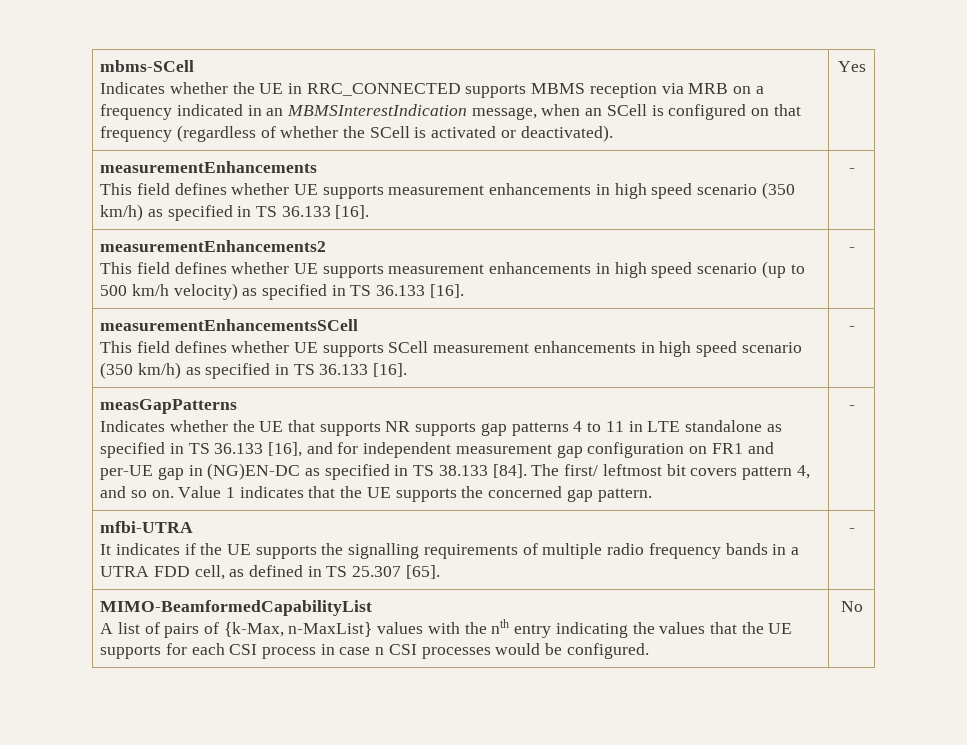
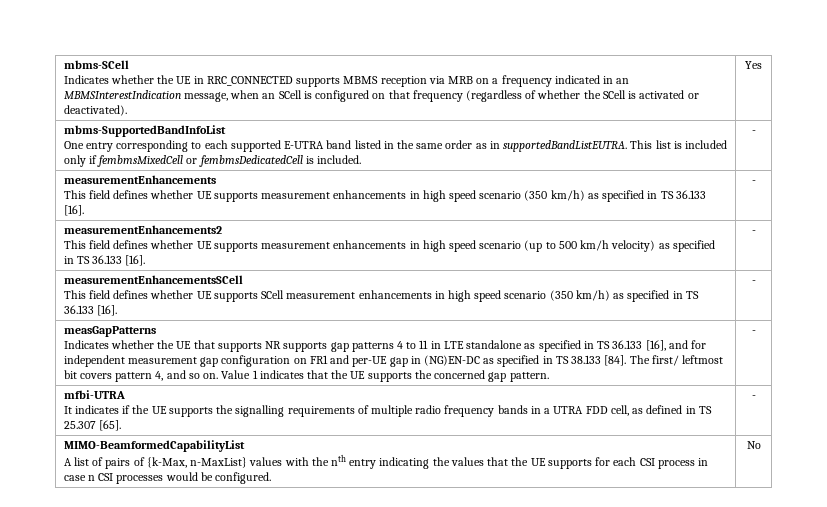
+ mbms-SupportedBandInfoList
+ One entry corresponding to each supported E-UTRA band listed in the same order as in supportedBandListEUTRA. This list is included only if fembmsMixedCell or fembmsDedicatedCell is included. | -

